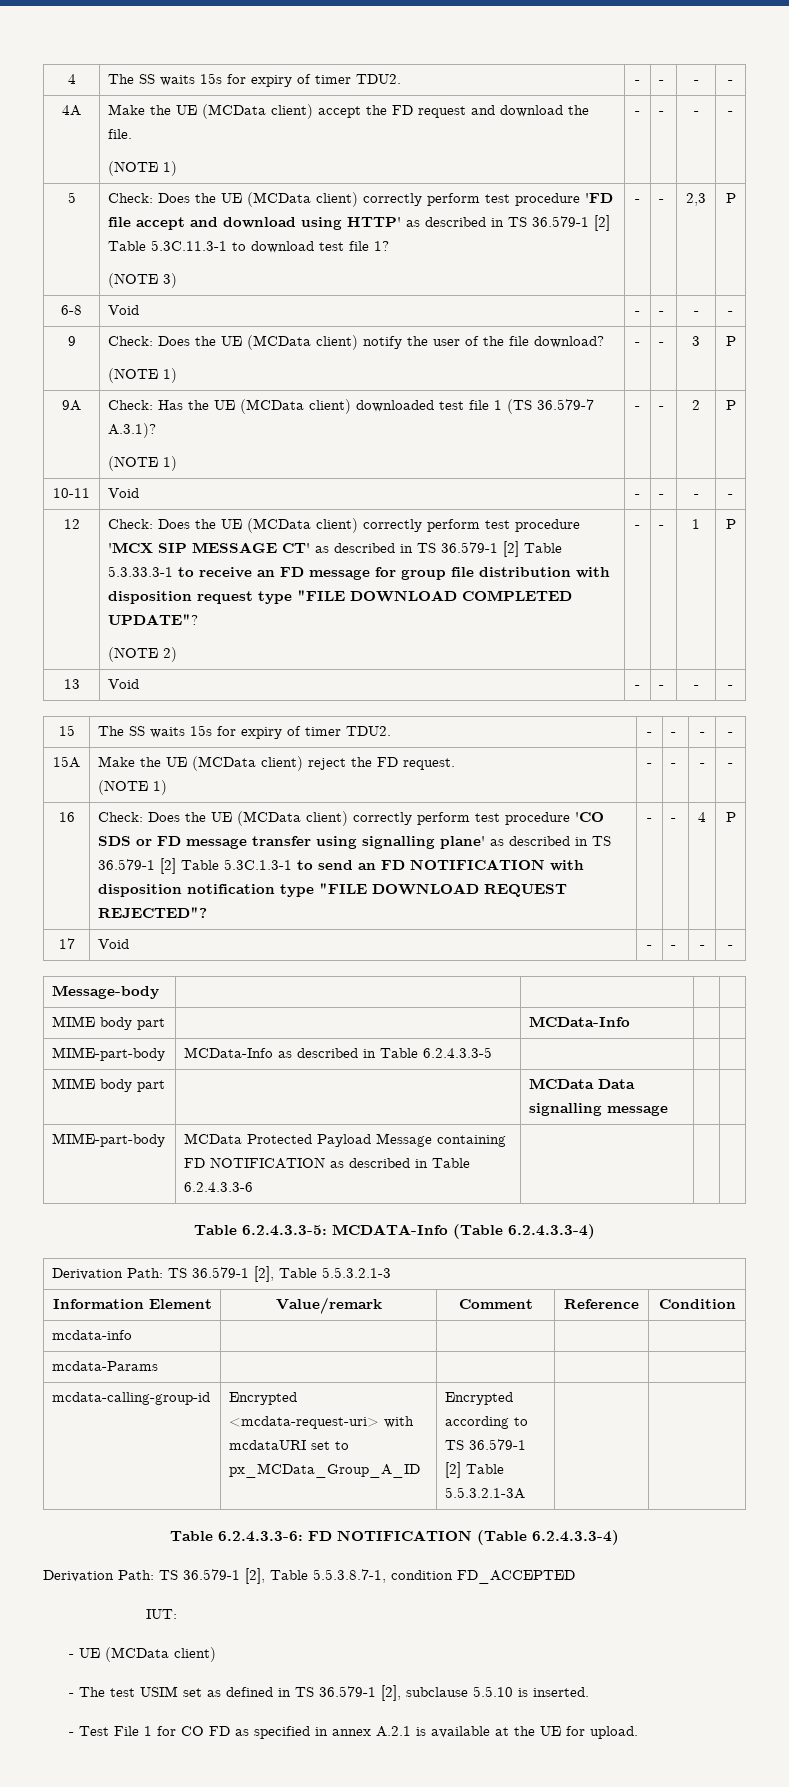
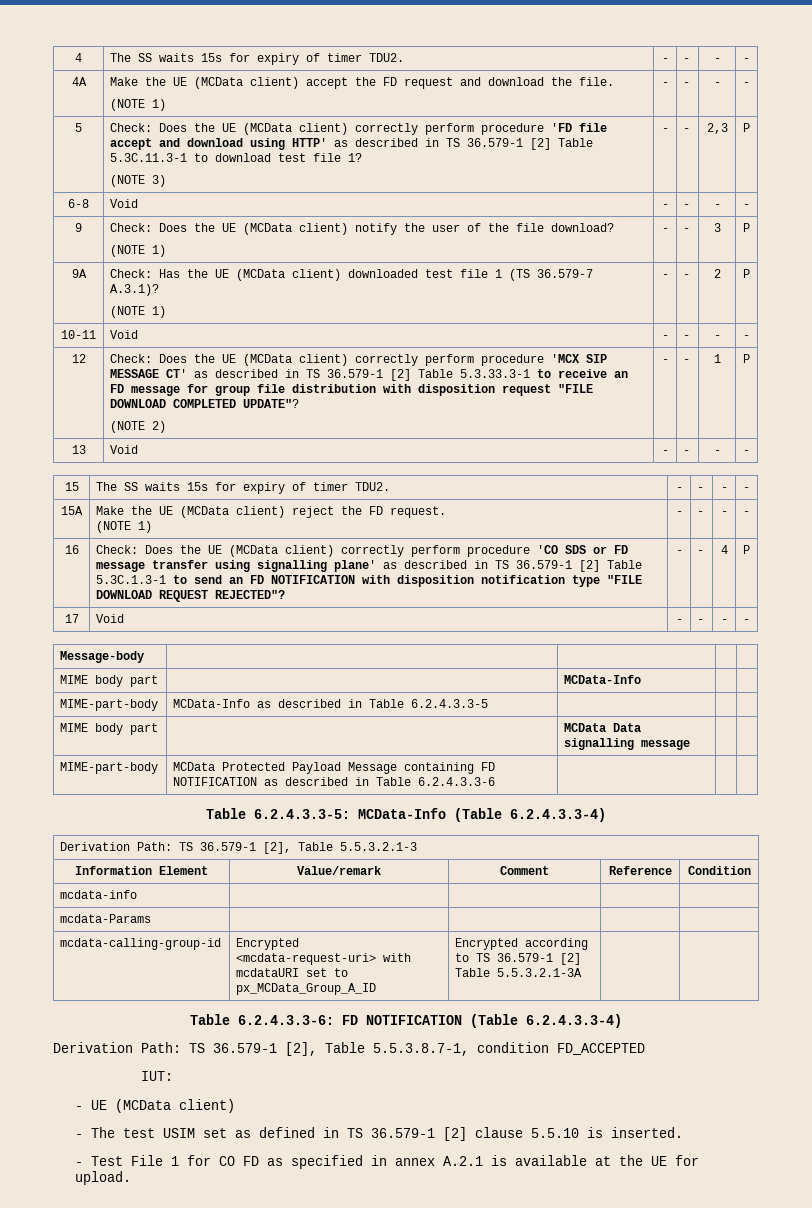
- 5 | Check: Does the UE (MCData client) correctly perform test procedure 'FD file accept and download using HTTP' as described in TS 36.579-1 [2] Table 5.3C.11.3-1 to download test file 1?
+ 5 | Check: Does the UE (MCData client) correctly perform procedure 'FD file accept and download using HTTP' as described in TS 36.579-1 [2] Table 5.3C.11.3-1 to download test file 1?
- Check: Does the UE (MCData client) correctly perform test procedure 'MCX SIP MESSAGE CT' as described in TS 36.579-1 [2] Table 5.3.33.3-1 to receive an FD message for group file distribution with disposition request type "FILE DOWNLOAD COMPLETED UPDATE"?
+ Check: Does the UE (MCData client) correctly perform procedure 'MCX SIP MESSAGE CT' as described in TS 36.579-1 [2] Table 5.3.33.3-1 to receive an FD message for group file distribution with disposition request "FILE DOWNLOAD COMPLETED UPDATE"?
- Check: Does the UE (MCData client) correctly perform test procedure 'CO SDS or FD message transfer using signalling plane' as described in TS 36.579-1 [2] Table 5.3C.1.3-1 to send an FD NOTIFICATION with disposition notification type "FILE DOWNLOAD REQUEST REJECTED"?
+ Check: Does the UE (MCData client) correctly perform procedure 'CO SDS or FD message transfer using signalling plane' as described in TS 36.579-1 [2] Table 5.3C.1.3-1 to send an FD NOTIFICATION with disposition notification type "FILE DOWNLOAD REQUEST REJECTED"?
- Table 6.2.4.3.3-5: MCDATA-Info (Table 6.2.4.3.3-4)
+ Table 6.2.4.3.3-5: MCData-Info (Table 6.2.4.3.3-4)
- - The test USIM set as defined in TS 36.579-1 [2], subclause 5.5.10 is inserted.
+ - The test USIM set as defined in TS 36.579-1 [2] clause 5.5.10 is inserted.

